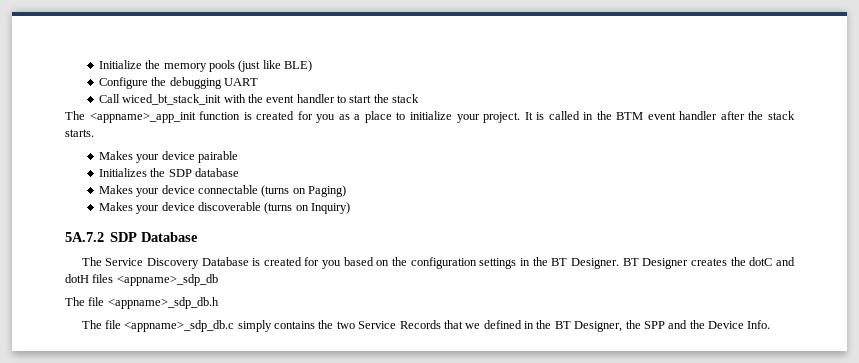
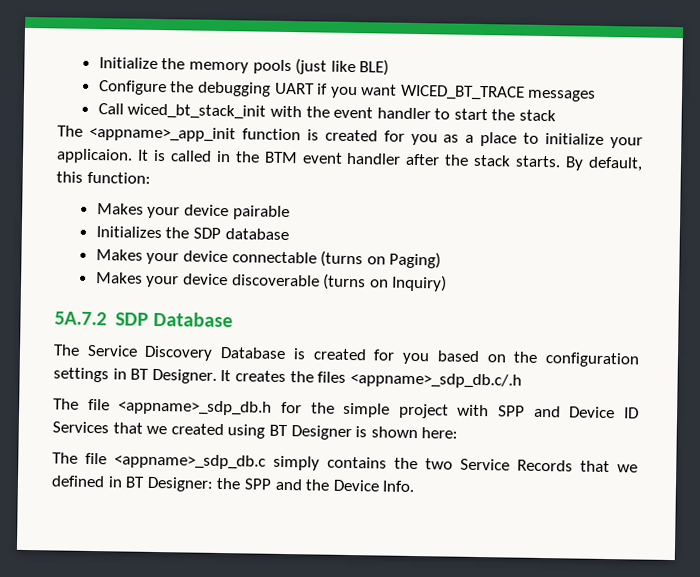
- Configure the debugging UART
+ Configure the debugging UART if you want WICED_BT_TRACE messages
- The <appname>_app_init function is created for you as a place to initialize your project.
+ The <appname>_app_init function is created for you as a place to initialize your applicaion.
+ By default, this function:
- The Service Discovery Database is created for you based on the configuration settings in the BT Designer.
+ The Service Discovery Database is created for you based on the configuration settings in BT Designer.
- BT Designer creates the dotC and dotH files <appname>_sdp_db
- The file <appname>_sdp_db.h
+ It creates the files <appname>_sdp_db.c/.h
+ The file <appname>_sdp_db.h for the simple project with SPP and Device ID Services that we created using BT Designer is shown here:
- The file <appname>_sdp_db.c simply contains the two Service Records that we defined in the BT Designer, the SPP and the Device Info.
+ The file <appname>_sdp_db.c simply contains the two Service Records that we defined in BT Designer: the SPP and the Device Info.

